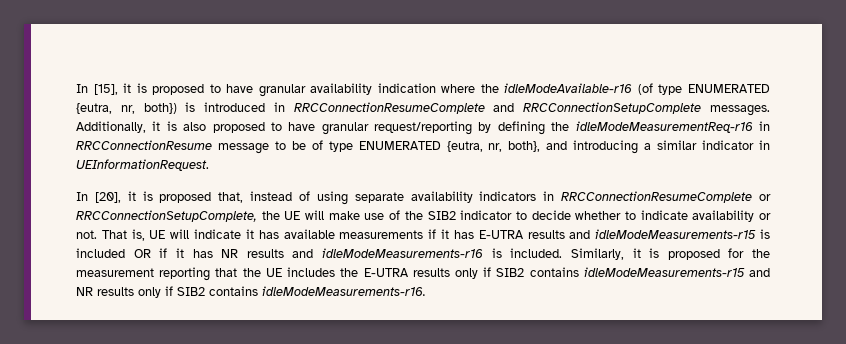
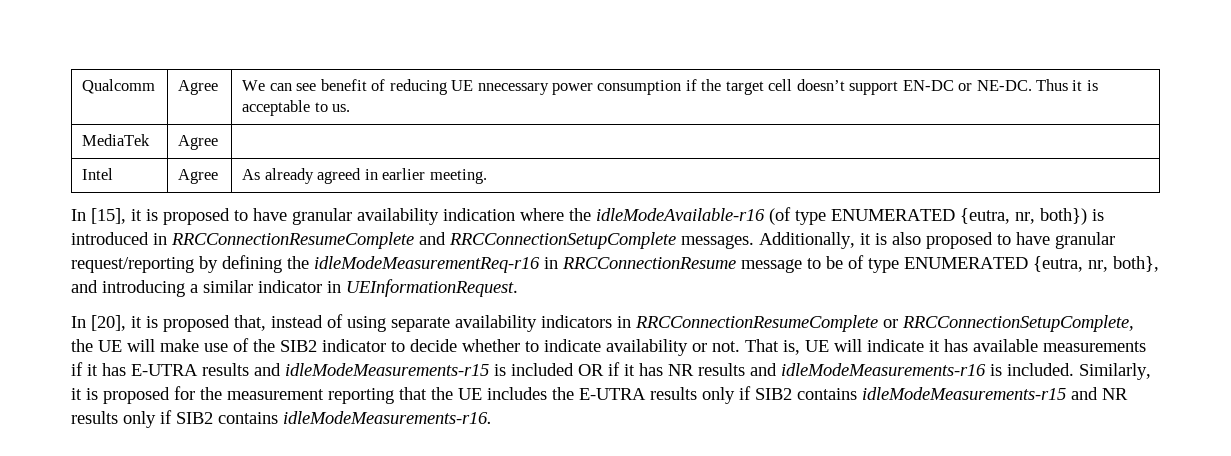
+ Qualcomm | Agree | We can see benefit of reducing UE nnecessary power consumption if the target cell doesn’t support EN-DC or NE-DC. Thus it is acceptable to us.
+ MediaTek | Agree |
+ Intel | Agree | As already agreed in earlier meeting.

